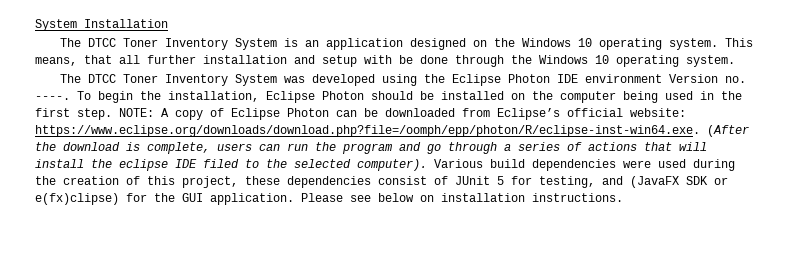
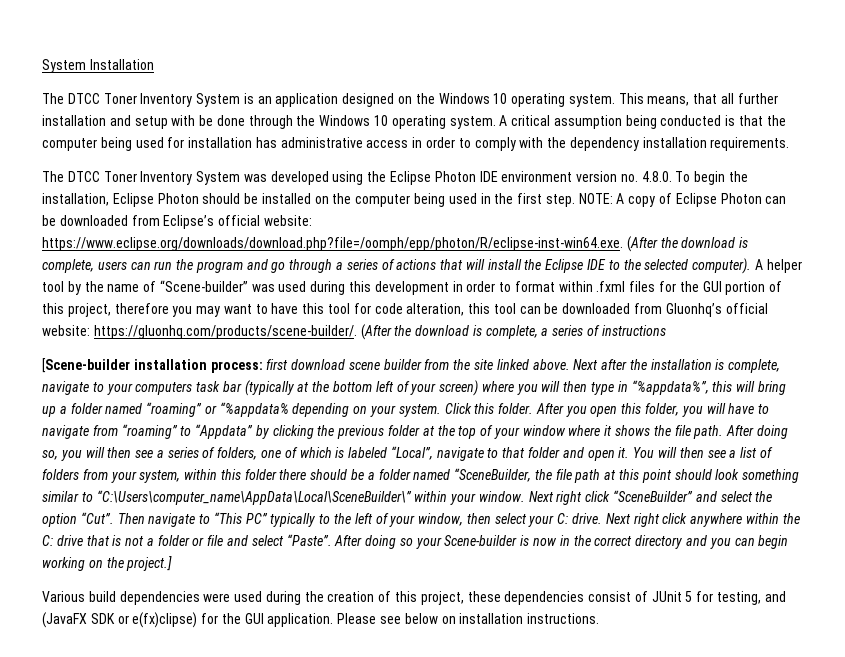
+ A critical assumption being conducted is that the computer being used for installation has administrative access in order to comply with the dependency installation requirements.
- The DTCC Toner Inventory System was developed using the Eclipse Photon IDE environment Version no. ----. To begin the installation, Eclipse Photon should be installed on the computer being used in the first step.
+ The DTCC Toner Inventory System was developed using the Eclipse Photon IDE environment version no. 4.8.0. To begin the installation, Eclipse Photon should be installed on the computer being used in the first step.
- NOTE: A copy of Eclipse Photon can be downloaded from Eclipse’s official website: https://www.eclipse.org/downloads/download.php?file=/oomph/epp/photon/R/eclipse-inst-win64.exe. (After the download is complete, users can run the program and go through a series of actions that will install the eclipse IDE filed to the selected computer). Various build dependencies were used during the creation of this project, these dependencies consist of JUnit 5 for testing, and (JavaFX SDK or e(fx)clipse) for the GUI application.
+ NOTE: A copy of Eclipse Photon can be downloaded from Eclipse’s official website: https://www.eclipse.org/downloads/download.php?file=/oomph/epp/photon/R/eclipse-inst-win64.exe. (After the download is complete, users can run the program and go through a series of actions that will install the Eclipse IDE to the selected computer). A helper tool by the name of “Scene-builder” was used during this development in order to format within .fxml files for the GUI portion of this project, therefore you may want to have this tool for code alteration, this tool can be downloaded from Gluonhq’s official website: https://gluonhq.com/products/scene-builder/. (After the download is complete, a series of instructions
+ [Scene-builder installation process: first download scene builder from the site linked above. Next after the installation is complete, navigate to your computers task bar (typically at the bottom left of your screen) where you will then type in “%appdata%”, this will bring up a folder named “roaming” or “%appdata% depending on your system. Click this folder. After you open this folder, you will have to navigate from “roaming” to “Appdata” by clicking the previous folder at the top of your window where it shows the file path. After doing so, you will then see a series of folders, one of which is labeled “Local”, navigate to that folder and open it. You will then see a list of folders from your system, within this folder there should be a folder named “SceneBuilder, the file path at this point should look something similar to “C:\Users\computer_name\AppData\Local\SceneBuilder\” within your window. Next right click “SceneBuilder” and select the option “Cut”. Then navigate to “This PC” typically to the left of your window, then select your C: drive. Next right click anywhere within the C: drive that is not a folder or file and select “Paste”. After doing so your Scene-builder is now in the correct directory and you can begin working on the project.]
+ Various build dependencies were used during the creation of this project, these dependencies consist of JUnit 5 for testing, and (JavaFX SDK or e(fx)clipse) for the GUI application.

